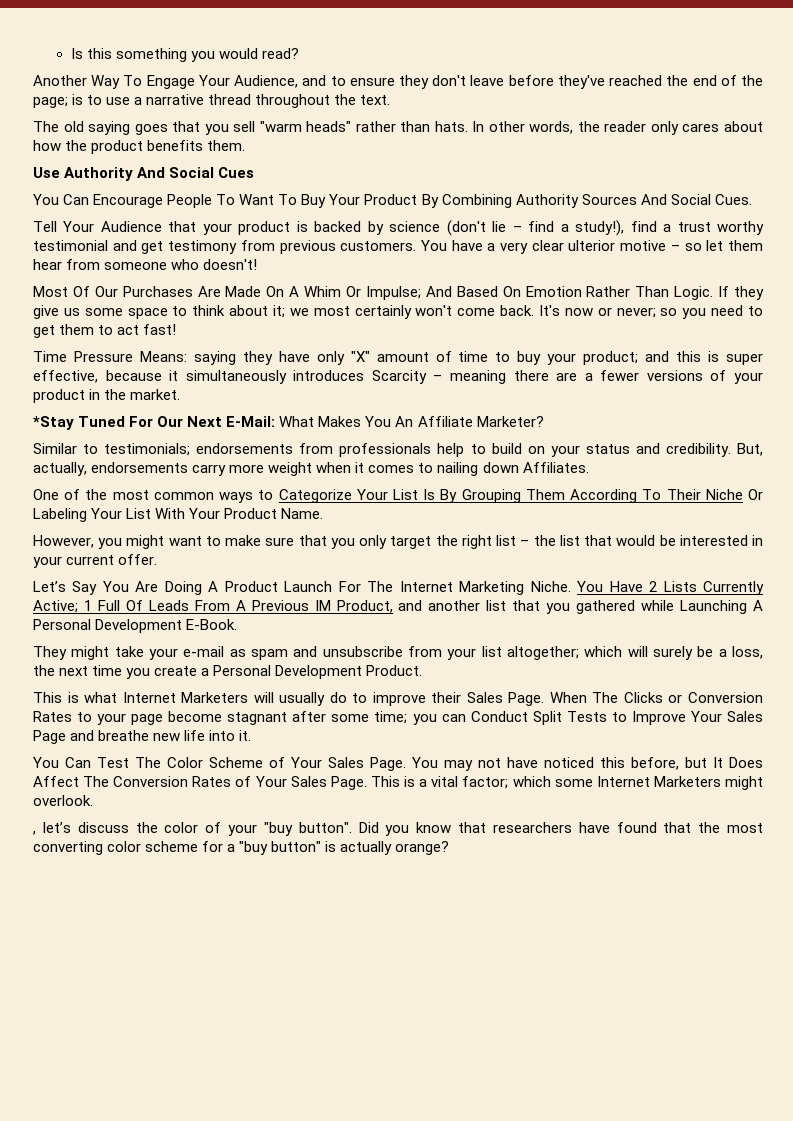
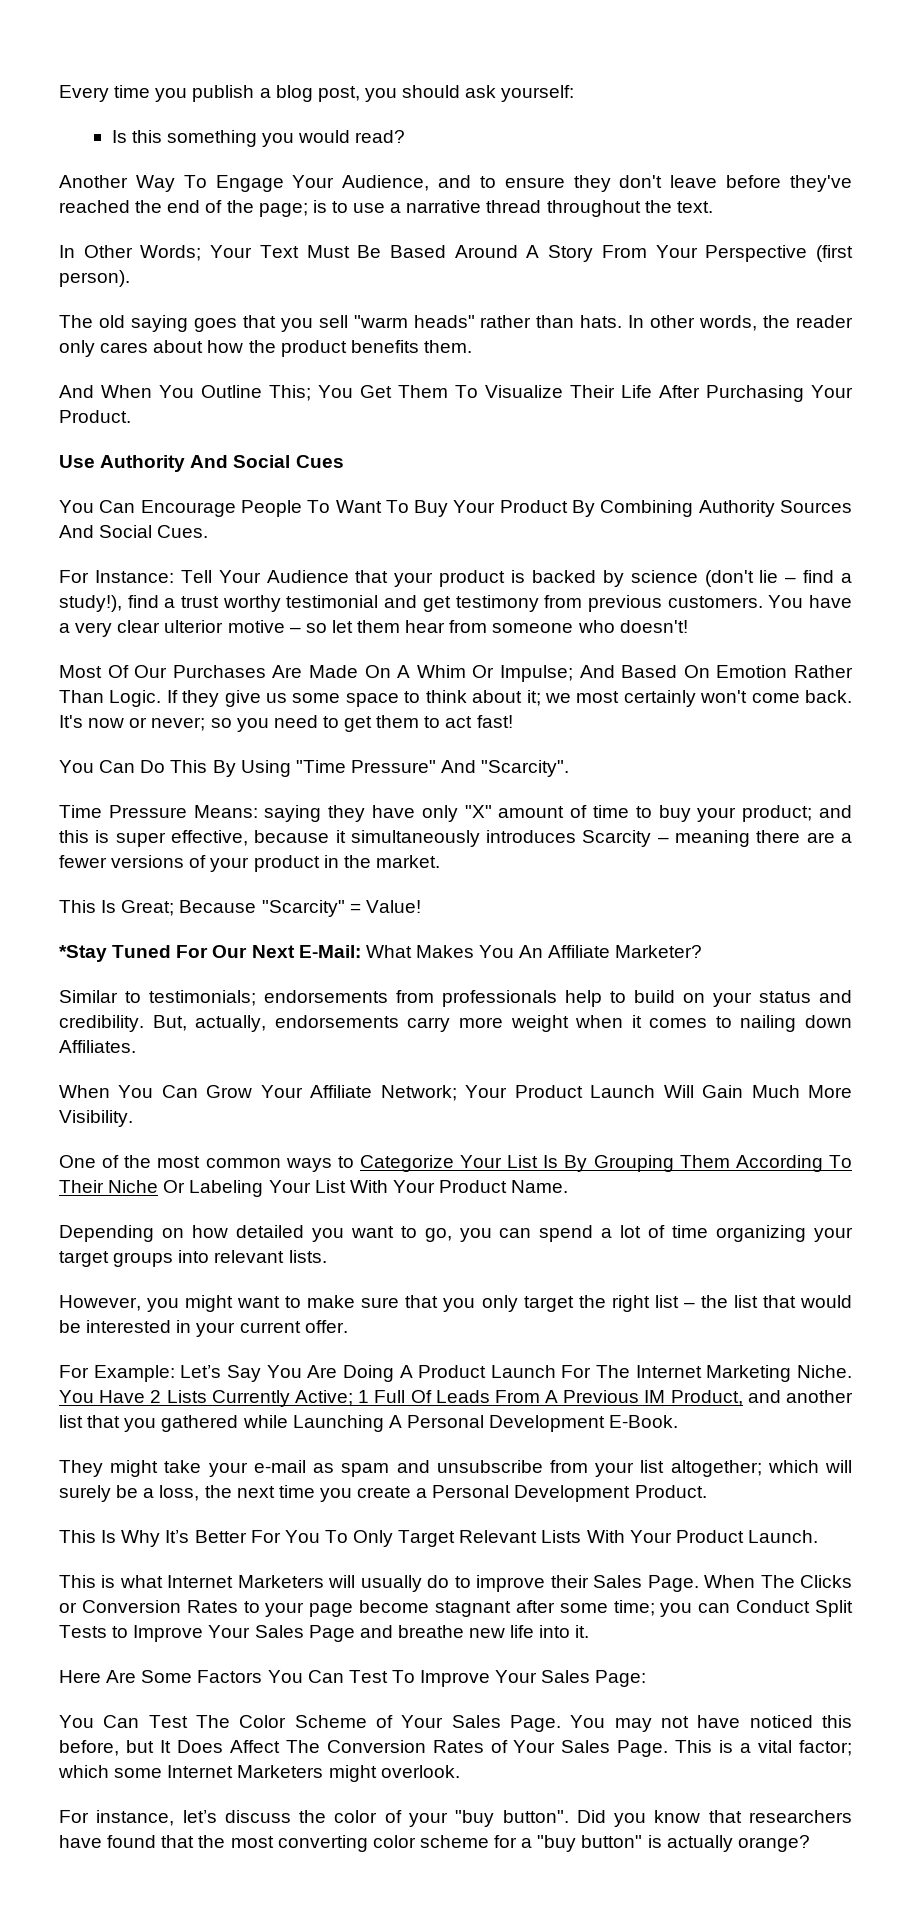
+ Every time you publish a blog post, you should ask yourself:
+ In Other Words; Your Text Must Be Based Around A Story From Your Perspective (first person).
+ And When You Outline This; You Get Them To Visualize Their Life After Purchasing Your Product.
- Tell Your Audience that your product is backed by science (don't lie – find a study!), find a trust worthy testimonial and get testimony from previous customers.
+ For Instance: Tell Your Audience that your product is backed by science (don't lie – find a study!), find a trust worthy testimonial and get testimony from previous customers.
+ You Can Do This By Using "Time Pressure" And "Scarcity".
+ This Is Great; Because "Scarcity" = Value!
+ When You Can Grow Your Affiliate Network; Your Product Launch Will Gain Much More Visibility.
+ Depending on how detailed you want to go, you can spend a lot of time organizing your target groups into relevant lists.
- Let’s Say You Are Doing A Product Launch For The Internet Marketing Niche.
+ For Example: Let’s Say You Are Doing A Product Launch For The Internet Marketing Niche.
+ This Is Why It’s Better For You To Only Target Relevant Lists With Your Product Launch.
+ Here Are Some Factors You Can Test To Improve Your Sales Page:
- , let’s discuss the color of your "buy button".
+ For instance, let’s discuss the color of your "buy button".

